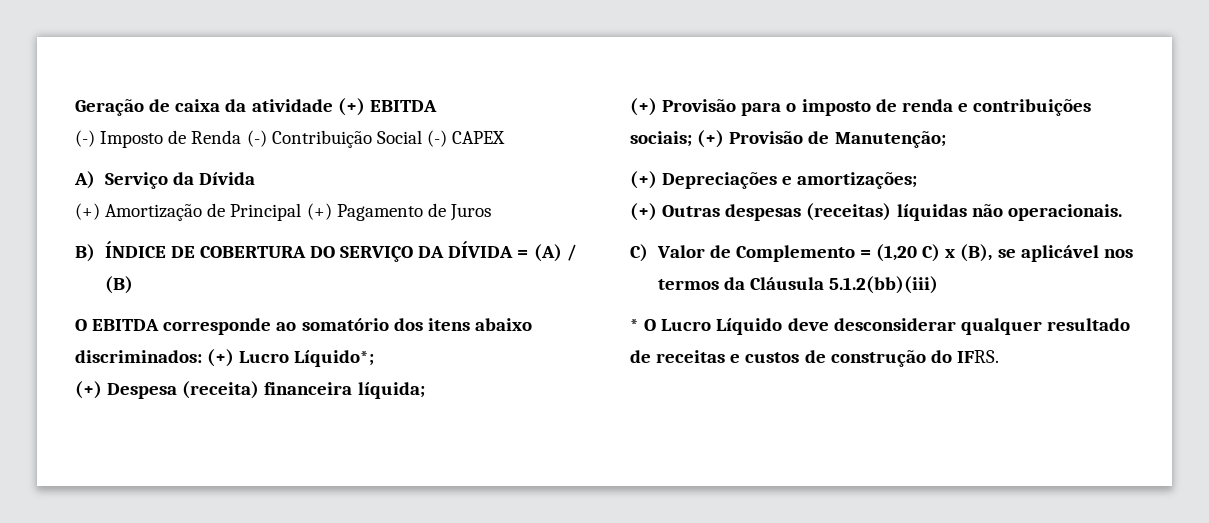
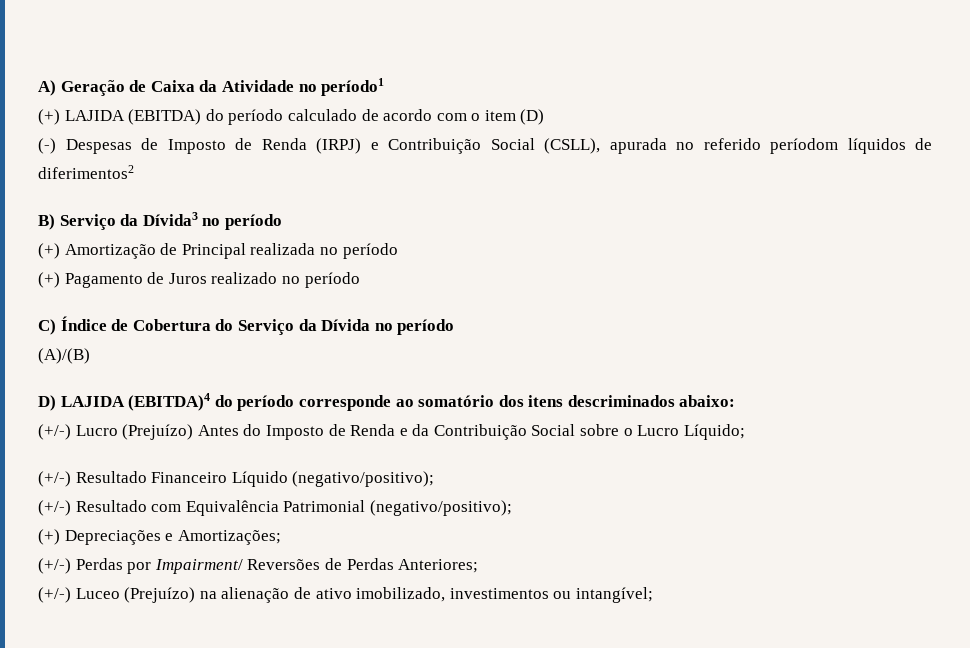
- Geração de caixa da atividade (+) EBITDA
- (-) Imposto de Renda (-) Contribuição Social (-) CAPEX
- A) Serviço da Dívida
+ A) Geração de Caixa da Atividade no período1
+ (+) LAJIDA (EBITDA) do período calculado de acordo com o item (D)
+ (-) Despesas de Imposto de Renda (IRPJ) e Contribuição Social (CSLL), apurada no referido períodom líquidos de diferimentos2
+ B) Serviço da Dívida3 no período
- (+) Amortização de Principal (+) Pagamento de Juros
- B) ÍNDICE DE COBERTURA DO SERVIÇO DA DÍVIDA = (A) / (B)
- O EBITDA corresponde ao somatório dos itens abaixo discriminados: (+) Lucro Líquido*;
- (+) Despesa (receita) financeira líquida;
- (+) Provisão para o imposto de renda e contribuições sociais; (+) Provisão de Manutenção;
- (+) Depreciações e amortizações;
- (+) Outras despesas (receitas) líquidas não operacionais.
- C) Valor de Complemento = (1,20 C) x (B), se aplicável nos termos da Cláusula 5.1.2(bb)(iii)
- * O Lucro Líquido deve desconsiderar qualquer resultado de receitas e custos de construção do IFRS.
+ (+) Amortização de Principal realizada no período
+ (+) Pagamento de Juros realizado no período
+ C) Índice de Cobertura do Serviço da Dívida no período
+ (A)/(B)
+ D) LAJIDA (EBITDA)4 do período corresponde ao somatório dos itens descriminados abaixo:
+ (+/-) Lucro (Prejuízo) Antes do Imposto de Renda e da Contribuição Social sobre o Lucro Líquido;
+ (+/-) Resultado Financeiro Líquido (negativo/positivo);
+ (+/-) Resultado com Equivalência Patrimonial (negativo/positivo);
+ (+) Depreciações e Amortizações;
+ (+/-) Perdas por Impairment/ Reversões de Perdas Anteriores;
+ (+/-) Luceo (Prejuízo) na alienação de ativo imobilizado, investimentos ou intangível;

